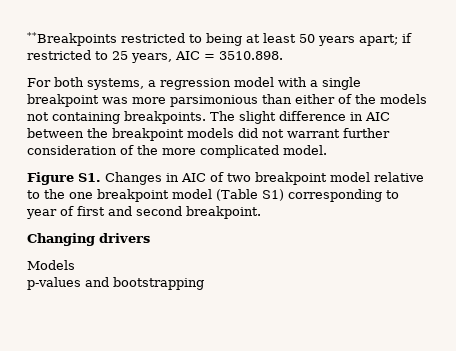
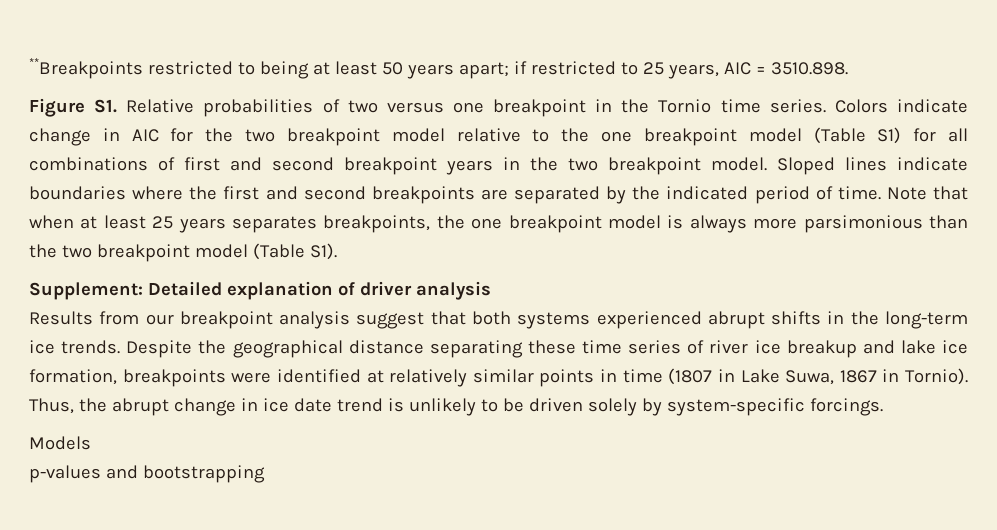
- For both systems, a regression model with a single breakpoint was more parsimonious than either of the models not containing breakpoints. The slight difference in AIC between the breakpoint models did not warrant further consideration of the more complicated model.
- Figure S1. Changes in AIC of two breakpoint model relative to the one breakpoint model (Table S1) corresponding to year of first and second breakpoint.
- Changing drivers
+ Figure S1. Relative probabilities of two versus one breakpoint in the Tornio time series. Colors indicate change in AIC for the two breakpoint model relative to the one breakpoint model (Table S1) for all combinations of first and second breakpoint years in the two breakpoint model. Sloped lines indicate boundaries where the first and second breakpoints are separated by the indicated period of time. Note that when at least 25 years separates breakpoints, the one breakpoint model is always more parsimonious than the two breakpoint model (Table S1).
+ Supplement: Detailed explanation of driver analysis
+ Results from our breakpoint analysis suggest that both systems experienced abrupt shifts in the long-term ice trends. Despite the geographical distance separating these time series of river ice breakup and lake ice formation, breakpoints were identified at relatively similar points in time (1807 in Lake Suwa, 1867 in Tornio). Thus, the abrupt change in ice date trend is unlikely to be driven solely by system-specific forcings.

